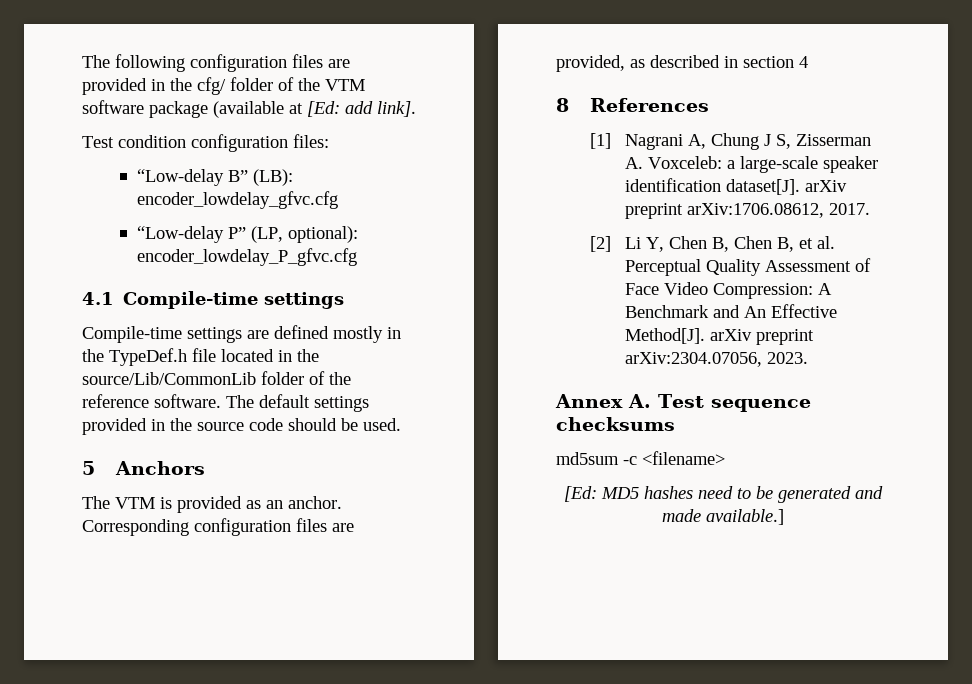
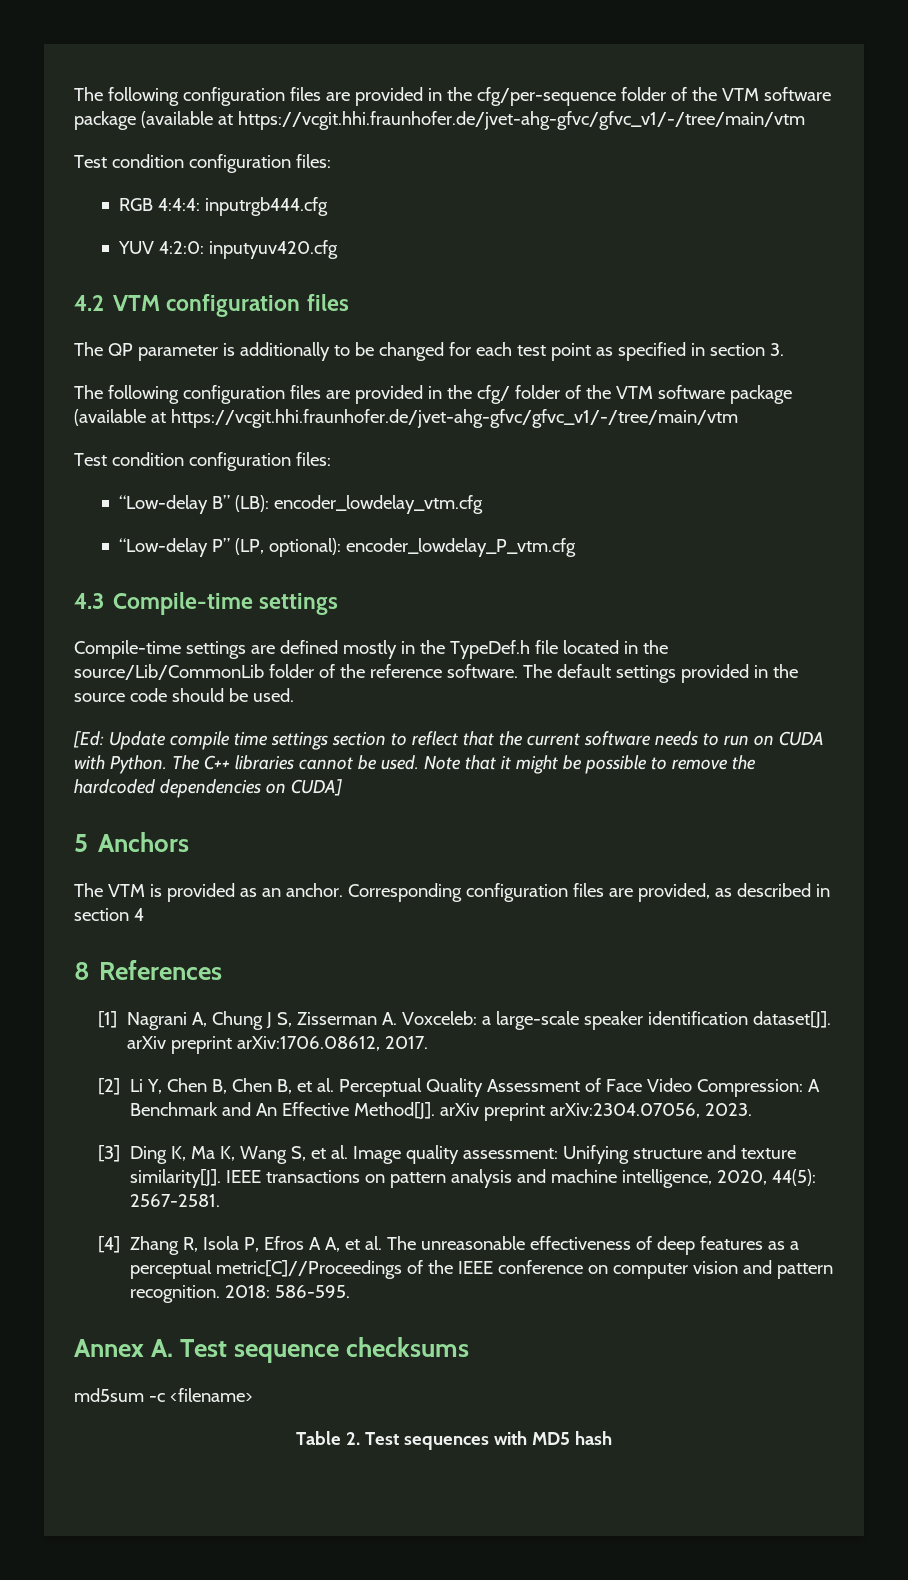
- The following configuration files are provided in the cfg/ folder of the VTM software package (available at [Ed: add link].
+ The following configuration files are provided in the cfg/per-sequence folder of the VTM software package (available at https://vcgit.hhi.fraunhofer.de/jvet-ahg-gfvc/gfvc_v1/-/tree/main/vtm
+ Test condition configuration files:
+ RGB 4:4:4: inputrgb444.cfg
+ YUV 4:2:0: inputyuv420.cfg
+ 4.2 VTM configuration files
+ The QP parameter is additionally to be changed for each test point as specified in section 3.
+ The following configuration files are provided in the cfg/ folder of the VTM software package (available at https://vcgit.hhi.fraunhofer.de/jvet-ahg-gfvc/gfvc_v1/-/tree/main/vtm
- “Low-delay B” (LB): encoder_lowdelay_gfvc.cfg
+ “Low-delay B” (LB): encoder_lowdelay_vtm.cfg
- “Low-delay P” (LP, optional): encoder_lowdelay_P_gfvc.cfg
- 4.1 Compile-time settings
+ “Low-delay P” (LP, optional): encoder_lowdelay_P_vtm.cfg
+ 4.3 Compile-time settings
+ [Ed: Update compile time settings section to reflect that the current software needs to run on CUDA with Python. The C++ libraries cannot be used. Note that it might be possible to remove the hardcoded dependencies on CUDA]
+ [3] Ding K, Ma K, Wang S, et al. Image quality assessment: Unifying structure and texture similarity[J]. IEEE transactions on pattern analysis and machine intelligence, 2020, 44(5): 2567-2581.
+ [4] Zhang R, Isola P, Efros A A, et al. The unreasonable effectiveness of deep features as a perceptual metric[C]//Proceedings of the IEEE conference on computer vision and pattern recognition. 2018: 586-595.
- [Ed: MD5 hashes need to be generated and made available.]
+ Table 2. Test sequences with MD5 hash

